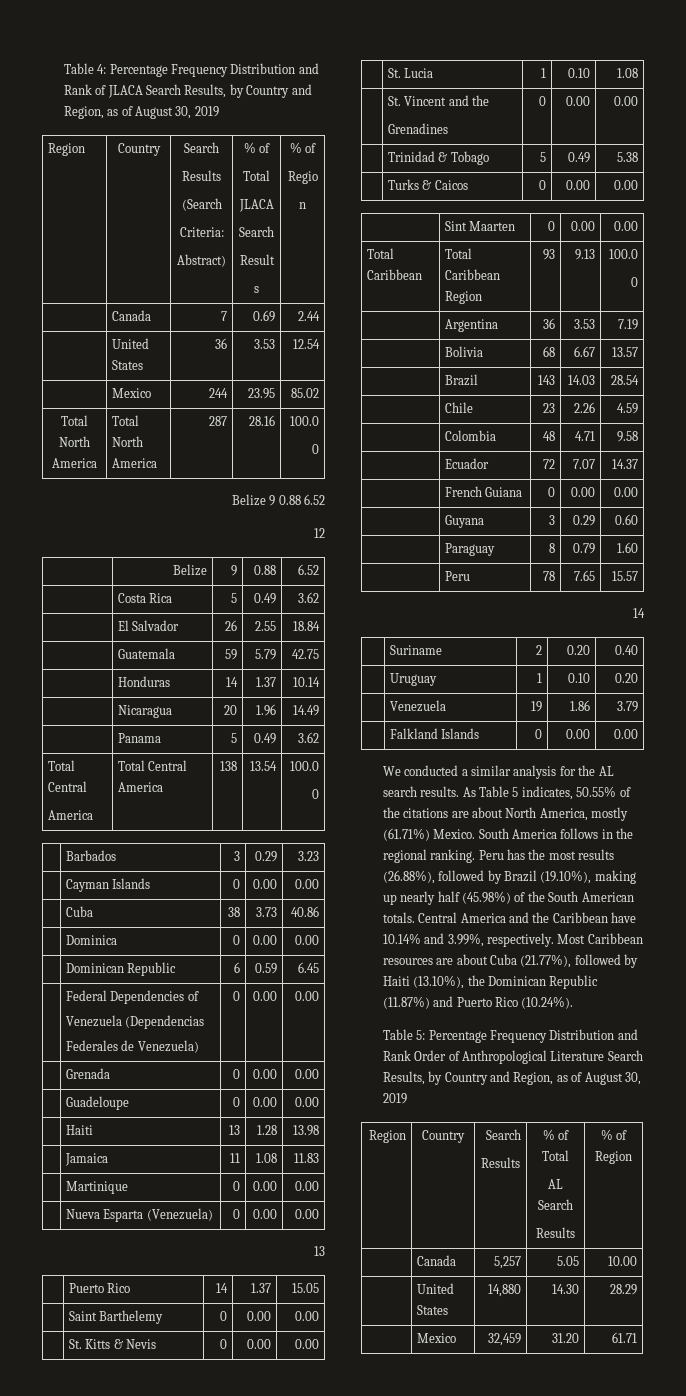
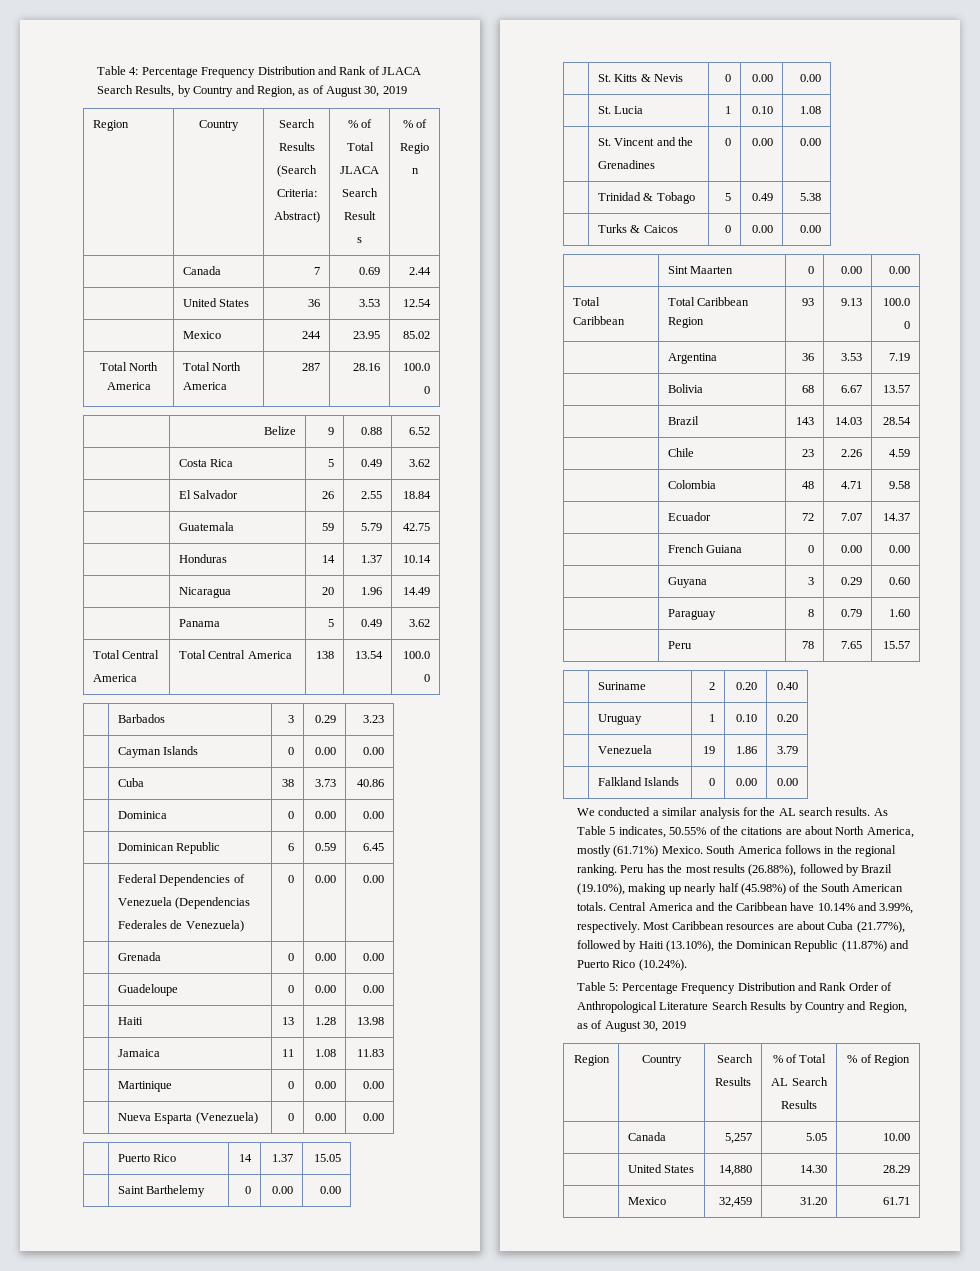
- Belize 9 0.88 6.52
- 12
  | Nueva Esparta (Venezuela) | 0 | 0.00 | 0.00
- 13
  | Peru | 78 | 7.65 | 15.57
- 14
- Table 5: Percentage Frequency Distribution and Rank Order of Anthropological Literature Search Results, by Country and Region, as of August 30, 2019
+ Table 5: Percentage Frequency Distribution and Rank Order of Anthropological Literature Search Results by Country and Region, as of August 30, 2019

